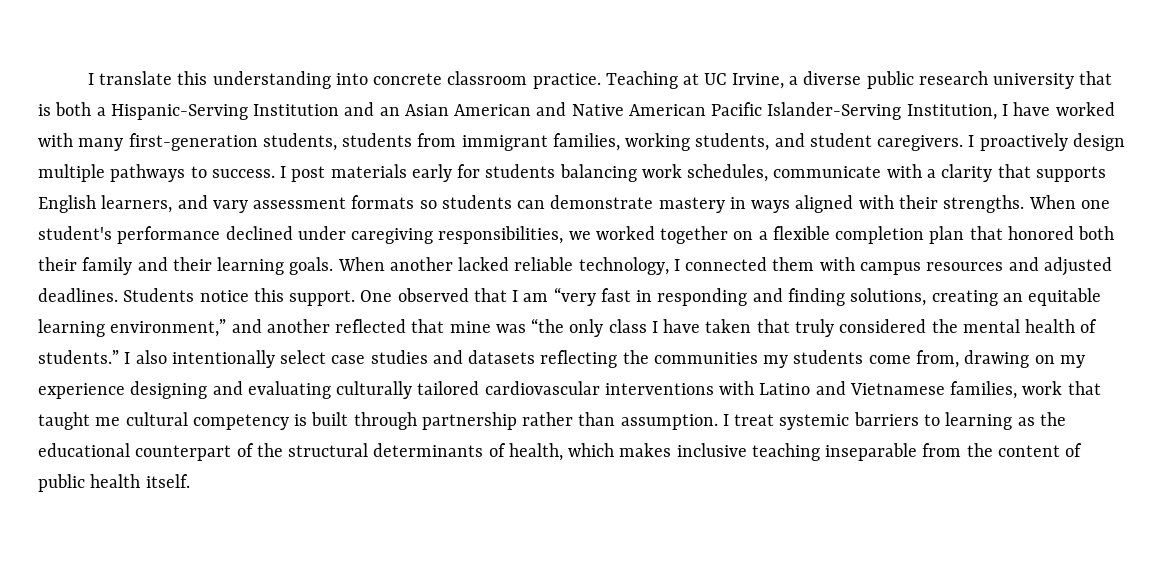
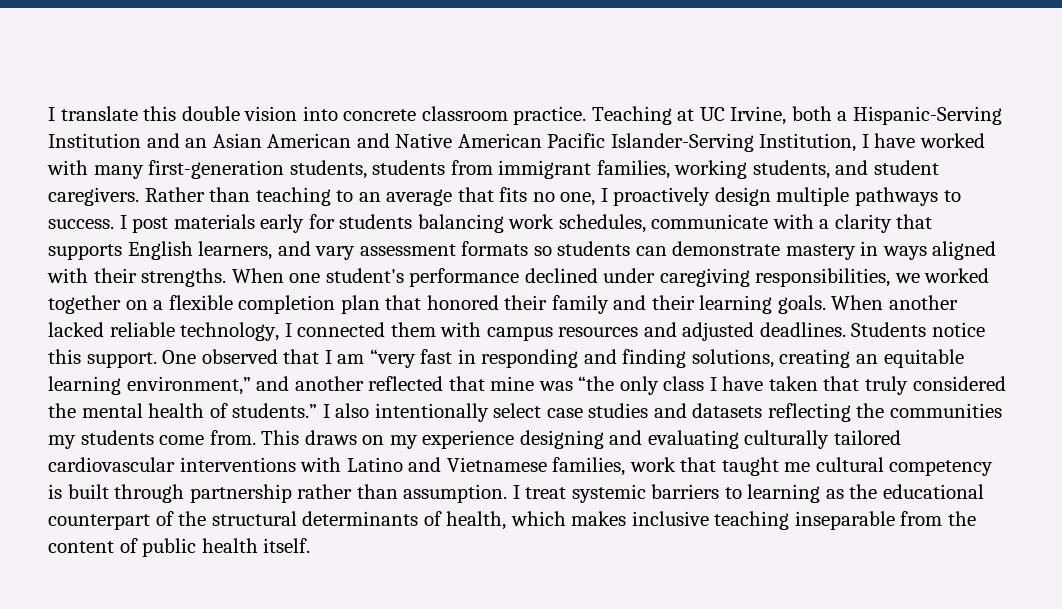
- I translate this understanding into concrete classroom practice.
+ I translate this double vision into concrete classroom practice.
- Teaching at UC Irvine, a diverse public research university that is both a Hispanic-Serving Institution and an Asian American and Native American Pacific Islander-Serving Institution, I have worked with many first-generation students, students from immigrant families, working students, and student caregivers.
+ Teaching at UC Irvine, both a Hispanic-Serving Institution and an Asian American and Native American Pacific Islander-Serving Institution, I have worked with many first-generation students, students from immigrant families, working students, and student caregivers.
- I proactively design multiple pathways to success.
+ Rather than teaching to an average that fits no one, I proactively design multiple pathways to success.
- When one student's performance declined under caregiving responsibilities, we worked together on a flexible completion plan that honored both their family and their learning goals.
+ When one student's performance declined under caregiving responsibilities, we worked together on a flexible completion plan that honored their family and their learning goals.
- I also intentionally select case studies and datasets reflecting the communities my students come from, drawing on my experience designing and evaluating culturally tailored cardiovascular interventions with Latino and Vietnamese families, work that taught me cultural competency is built through partnership rather than assumption.
+ I also intentionally select case studies and datasets reflecting the communities my students come from. This draws on my experience designing and evaluating culturally tailored cardiovascular interventions with Latino and Vietnamese families, work that taught me cultural competency is built through partnership rather than assumption.

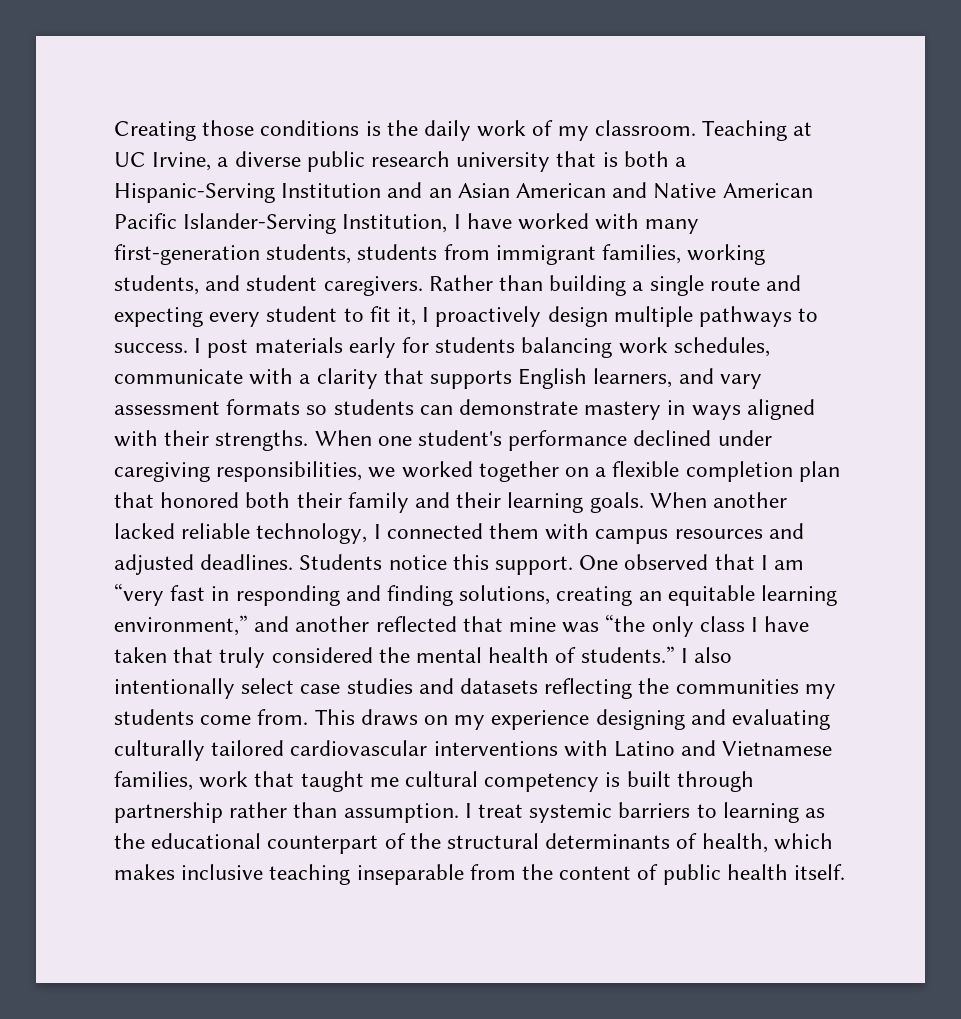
- I translate this double vision into concrete classroom practice. Teaching at UC Irvine, both a Hispanic-Serving Institution and an Asian American and Native American Pacific Islander-Serving Institution, I have worked with many first-generation students, students from immigrant families, working students, and student caregivers.
+ Creating those conditions is the daily work of my classroom. Teaching at UC Irvine, a diverse public research university that is both a Hispanic-Serving Institution and an Asian American and Native American Pacific Islander-Serving Institution, I have worked with many first-generation students, students from immigrant families, working students, and student caregivers.
- Rather than teaching to an average that fits no one, I proactively design multiple pathways to success.
+ Rather than building a single route and expecting every student to fit it, I proactively design multiple pathways to success.
- When one student's performance declined under caregiving responsibilities, we worked together on a flexible completion plan that honored their family and their learning goals.
+ When one student's performance declined under caregiving responsibilities, we worked together on a flexible completion plan that honored both their family and their learning goals.

